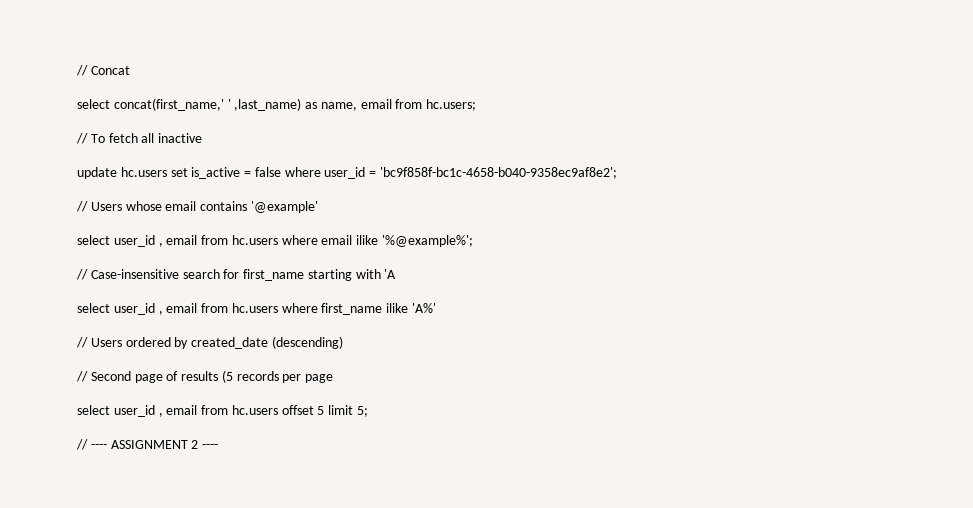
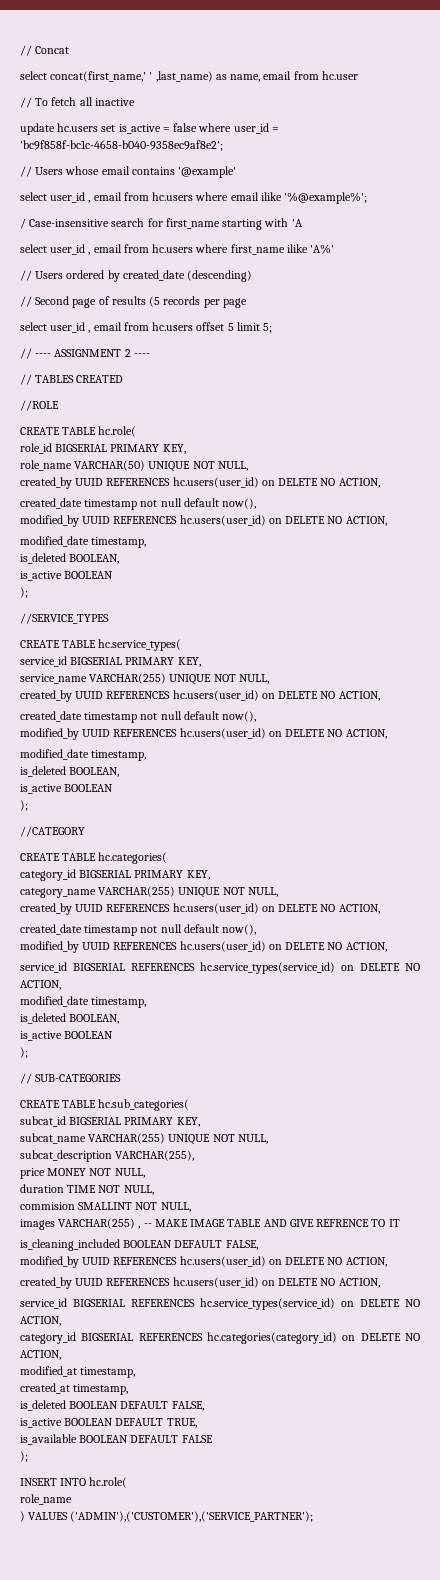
- select concat(first_name,' ' ,last_name) as name, email from hc.users;
+ select concat(first_name,' ' ,last_name) as name, email from hc.user
- // Case-insensitive search for first_name starting with 'A
+ / Case-insensitive search for first_name starting with 'A
+ // TABLES CREATED
+ //ROLE
+ CREATE TABLE hc.role(
+ role_id BIGSERIAL PRIMARY KEY,
+ role_name VARCHAR(50) UNIQUE NOT NULL,
+ created_by UUID REFERENCES hc.users(user_id) on DELETE NO ACTION,
+ created_date timestamp not null default now(),
+ modified_by UUID REFERENCES hc.users(user_id) on DELETE NO ACTION,
+ modified_date timestamp,
+ is_deleted BOOLEAN,
+ is_active BOOLEAN
+ );
+ //SERVICE_TYPES
+ CREATE TABLE hc.service_types(
+ service_id BIGSERIAL PRIMARY KEY,
+ service_name VARCHAR(255) UNIQUE NOT NULL,
+ created_by UUID REFERENCES hc.users(user_id) on DELETE NO ACTION,
+ created_date timestamp not null default now(),
+ modified_by UUID REFERENCES hc.users(user_id) on DELETE NO ACTION,
+ modified_date timestamp,
+ is_deleted BOOLEAN,
+ is_active BOOLEAN
+ );
+ //CATEGORY
+ CREATE TABLE hc.categories(
+ category_id BIGSERIAL PRIMARY KEY,
+ category_name VARCHAR(255) UNIQUE NOT NULL,
+ created_by UUID REFERENCES hc.users(user_id) on DELETE NO ACTION,
+ created_date timestamp not null default now(),
+ modified_by UUID REFERENCES hc.users(user_id) on DELETE NO ACTION,
+ service_id BIGSERIAL REFERENCES hc.service_types(service_id) on DELETE NO ACTION,
+ modified_date timestamp,
+ is_deleted BOOLEAN,
+ is_active BOOLEAN
+ );
+ // SUB-CATEGORIES
+ CREATE TABLE hc.sub_categories(
+ subcat_id BIGSERIAL PRIMARY KEY,
+ subcat_name VARCHAR(255) UNIQUE NOT NULL,
+ subcat_description VARCHAR(255),
+ price MONEY NOT NULL,
+ duration TIME NOT NULL,
+ commision SMALLINT NOT NULL,
+ images VARCHAR(255) , -- MAKE IMAGE TABLE AND GIVE REFRENCE TO IT
+ is_cleaning_included BOOLEAN DEFAULT FALSE,
+ modified_by UUID REFERENCES hc.users(user_id) on DELETE NO ACTION,
+ created_by UUID REFERENCES hc.users(user_id) on DELETE NO ACTION,
+ service_id BIGSERIAL REFERENCES hc.service_types(service_id) on DELETE NO ACTION,
+ category_id BIGSERIAL REFERENCES hc.categories(category_id) on DELETE NO ACTION,
+ modified_at timestamp,
+ created_at timestamp,
+ is_deleted BOOLEAN DEFAULT FALSE,
+ is_active BOOLEAN DEFAULT TRUE,
+ is_available BOOLEAN DEFAULT FALSE
+ );
+ INSERT INTO hc.role(
+ role_name
+ ) VALUES ('ADMIN'),('CUSTOMER'),('SERVICE_PARTNER');

